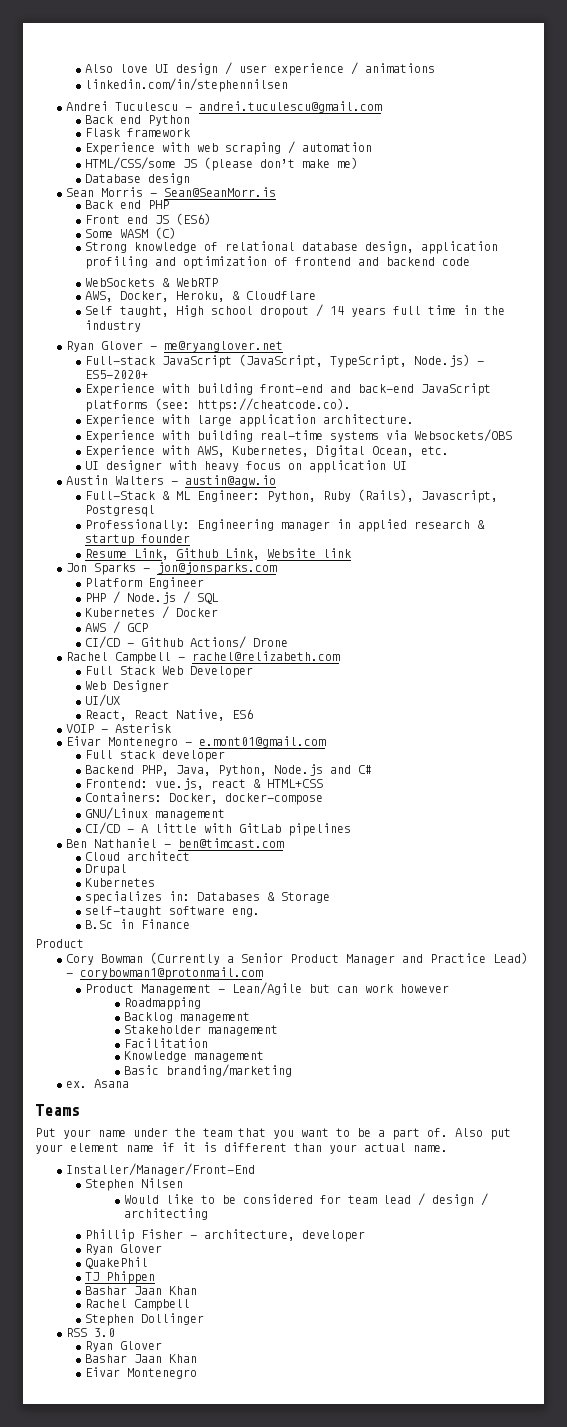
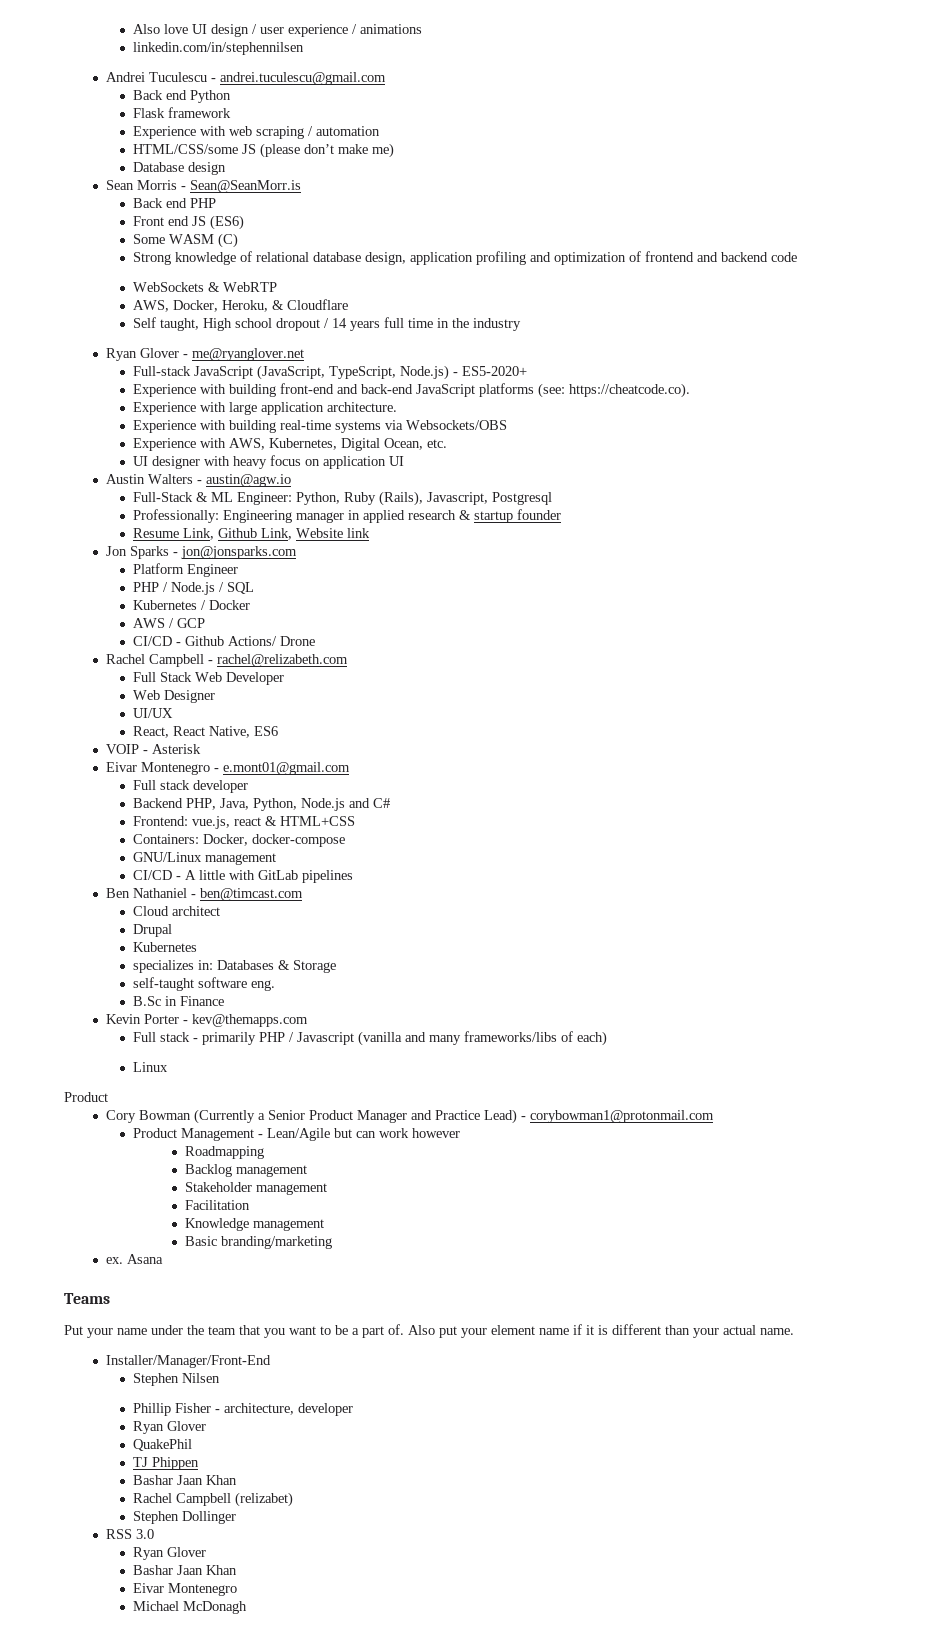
+ Kevin Porter - kev@themapps.com
+ Full stack - primarily PHP / Javascript (vanilla and many frameworks/libs of each)
+ Linux
- Would like to be considered for team lead / design / architecting
  TJ Phippen
  Bashar Jaan Khan
- Rachel Campbell
+ Rachel Campbell (relizabet)
+ Michael McDonagh

